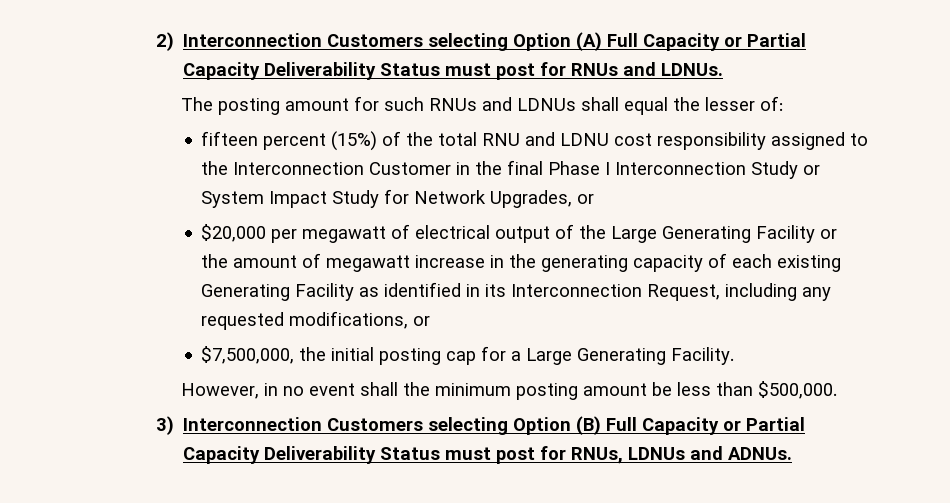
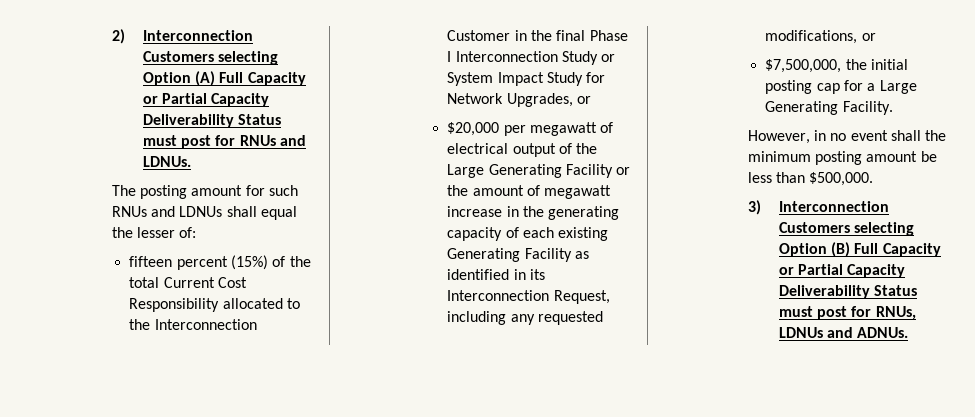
- fifteen percent (15%) of the total RNU and LDNU cost responsibility assigned to the Interconnection Customer in the final Phase I Interconnection Study or System Impact Study for Network Upgrades, or
+ fifteen percent (15%) of the total Current Cost Responsibility allocated to the Interconnection Customer in the final Phase I Interconnection Study or System Impact Study for Network Upgrades, or

